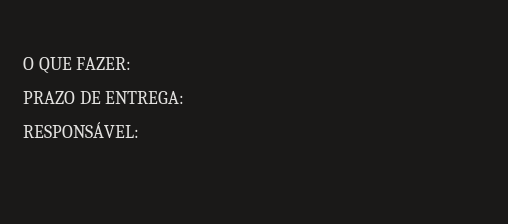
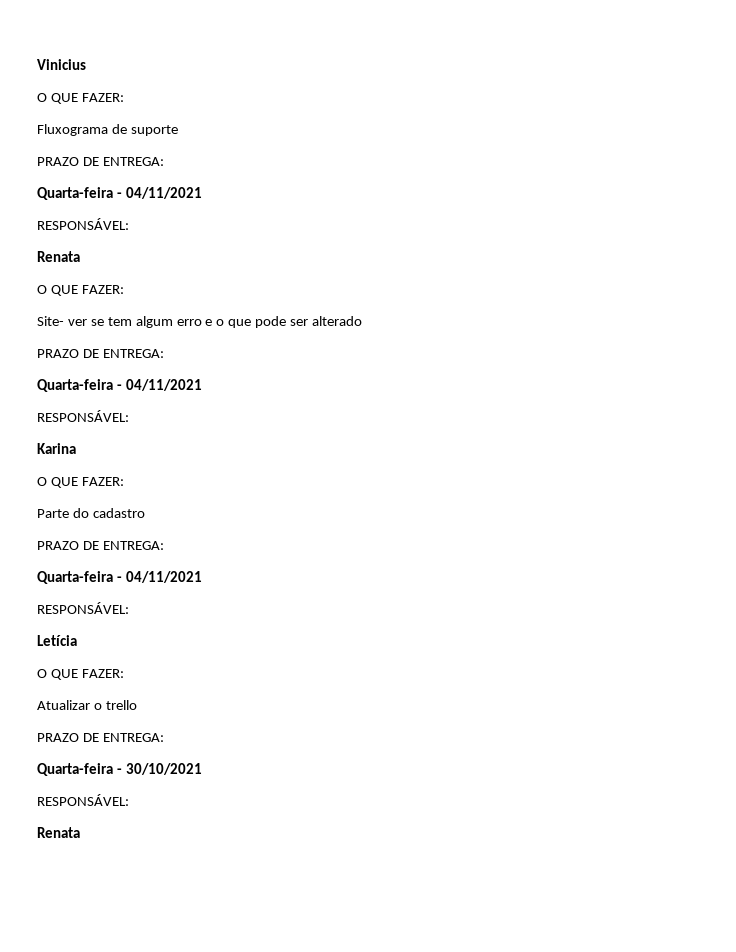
+ Vinicius
  O QUE FAZER:
+ Fluxograma de suporte
  PRAZO DE ENTREGA:
+ Quarta-feira - 04/11/2021
  RESPONSÁVEL:
+ Renata
+ O QUE FAZER:
+ Site- ver se tem algum erro e o que pode ser alterado
+ PRAZO DE ENTREGA:
+ Quarta-feira - 04/11/2021
+ RESPONSÁVEL:
+ Karina
+ O QUE FAZER:
+ Parte do cadastro
+ PRAZO DE ENTREGA:
+ Quarta-feira - 04/11/2021
+ RESPONSÁVEL:
+ Letícia
+ O QUE FAZER:
+ Atualizar o trello
+ PRAZO DE ENTREGA:
+ Quarta-feira - 30/10/2021
+ RESPONSÁVEL:
+ Renata

